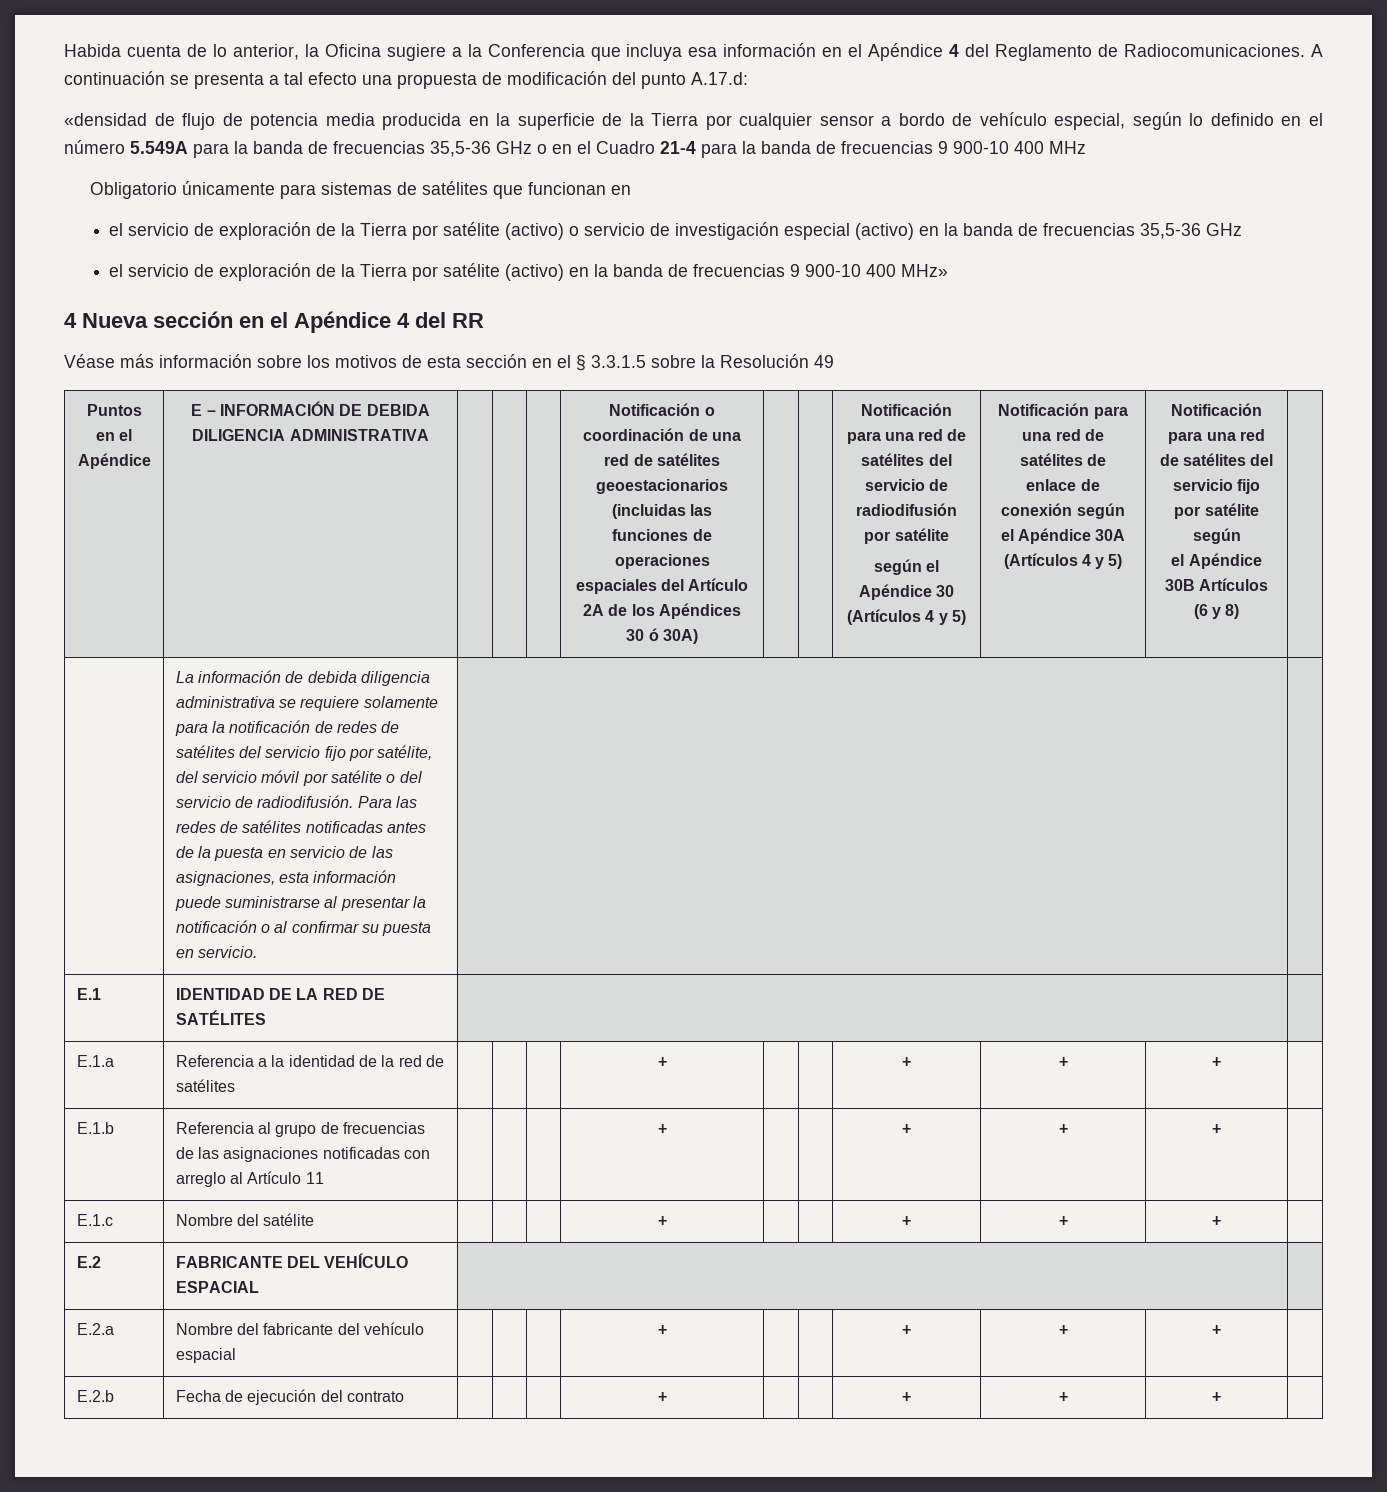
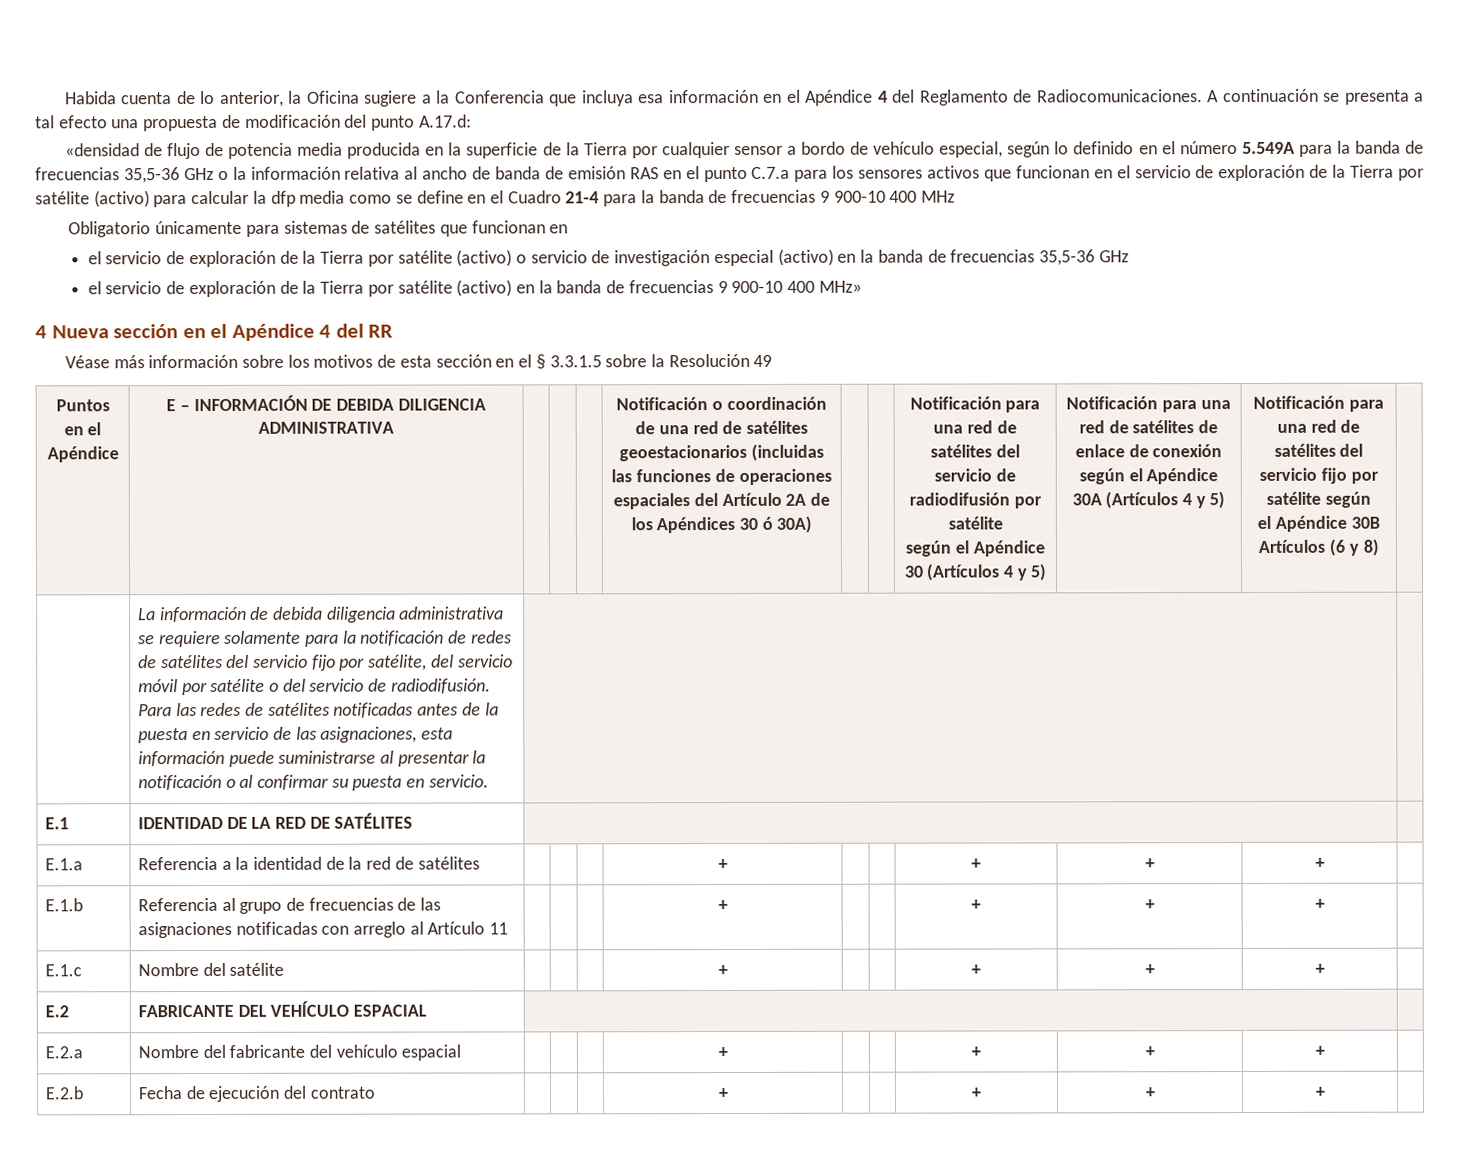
- «densidad de flujo de potencia media producida en la superficie de la Tierra por cualquier sensor a bordo de vehículo especial, según lo definido en el número 5.549A para la banda de frecuencias 35,5-36 GHz o en el Cuadro 21-4 para la banda de frecuencias 9 900-10 400 MHz
+ «densidad de flujo de potencia media producida en la superficie de la Tierra por cualquier sensor a bordo de vehículo especial, según lo definido en el número 5.549A para la banda de frecuencias 35,5-36 GHz o la información relativa al ancho de banda de emisión RAS en el punto C.7.a para los sensores activos que funcionan en el servicio de exploración de la Tierra por satélite (activo) para calcular la dfp media como se define en el Cuadro 21-4 para la banda de frecuencias 9 900-10 400 MHz

